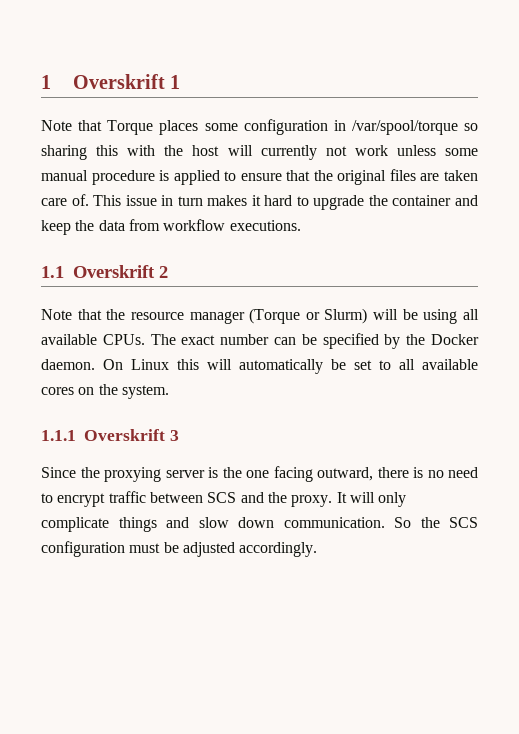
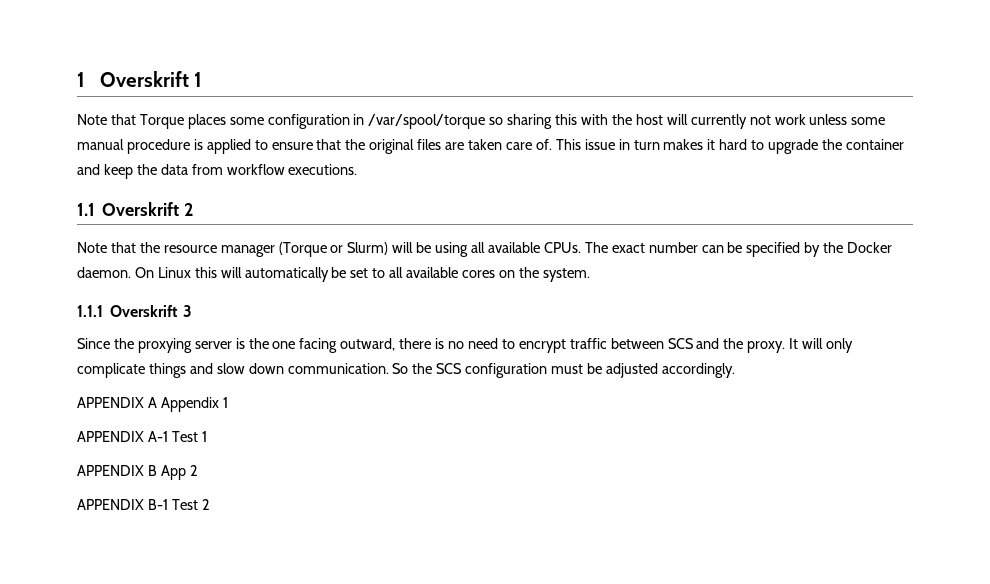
+ APPENDIX A Appendix 1
+ APPENDIX A-1 Test 1
+ APPENDIX B App 2
+ APPENDIX B-1 Test 2

